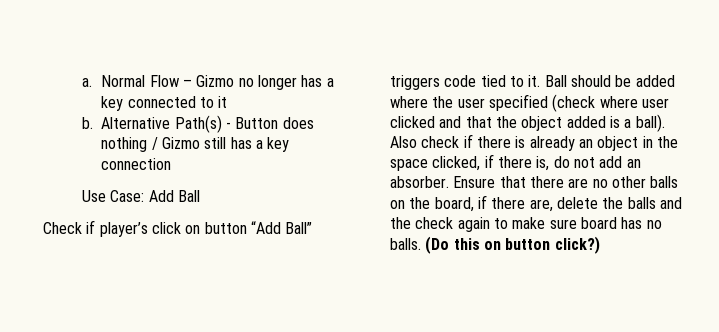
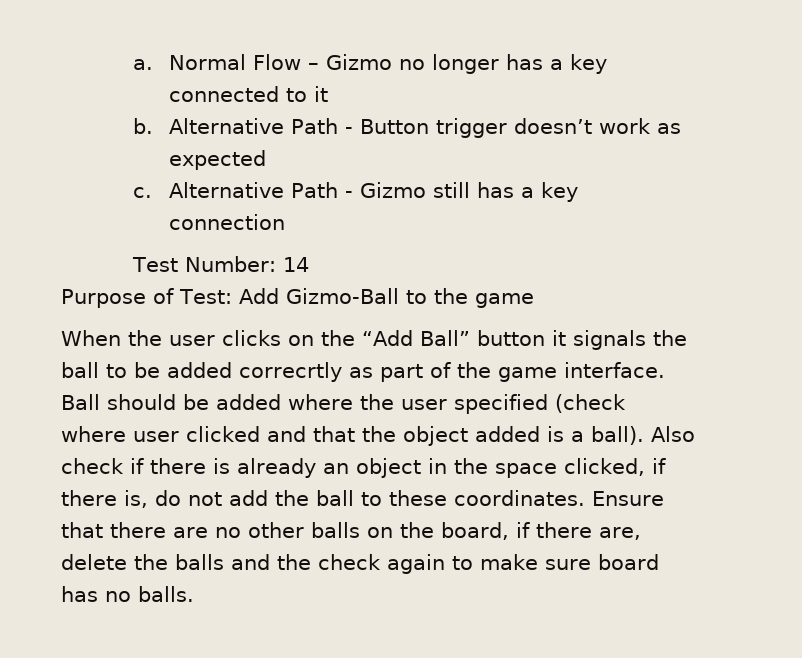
- Alternative Path(s) - Button does nothing / Gizmo still has a key connection
+ Alternative Path - Button trigger doesn’t work as expected
+ c. Alternative Path - Gizmo still has a key connection
- Use Case: Add Ball
- Check if player’s click on button “Add Ball” triggers code tied to it.
+ Test Number: 14
+ Purpose of Test: Add Gizmo-Ball to the game
+ When the user clicks on the “Add Ball” button it signals the ball to be added correcrtly as part of the game interface.
- Also check if there is already an object in the space clicked, if there is, do not add an absorber.
+ Also check if there is already an object in the space clicked, if there is, do not add the ball to these coordinates.
- (Do this on button click?)

